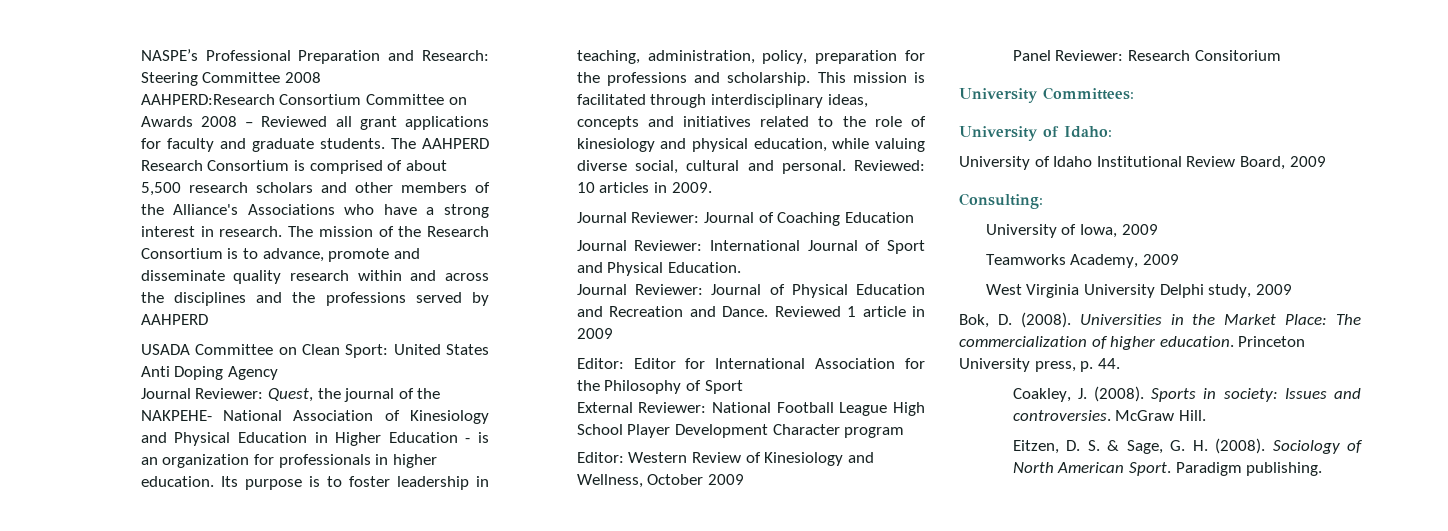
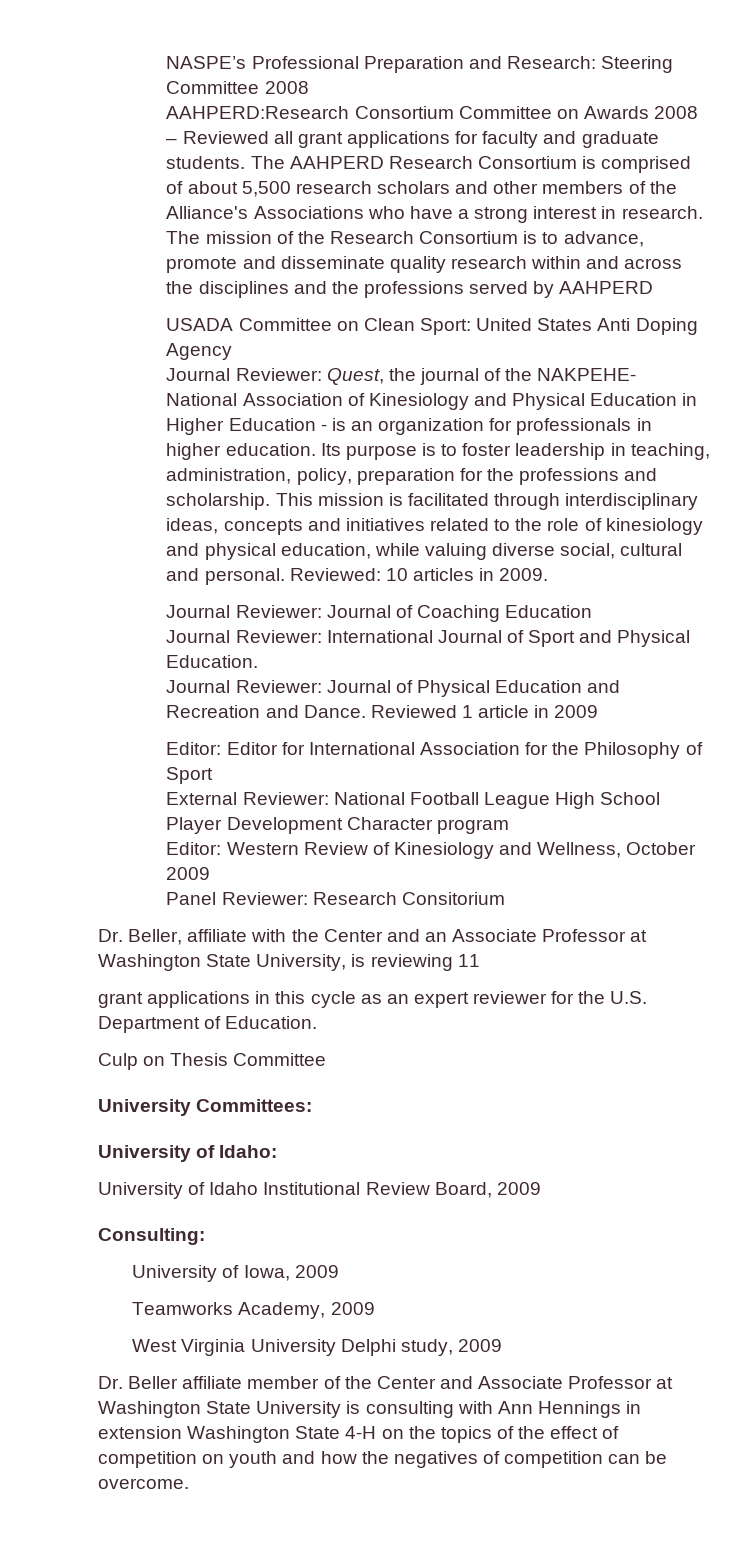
+ Dr. Beller, affiliate with the Center and an Associate Professor at Washington State University, is reviewing 11
+ grant applications in this cycle as an expert reviewer for the U.S. Department of Education.
+ Culp on Thesis Committee
- Bok, D. (2008). Universities in the Market Place: The commercialization of higher education. Princeton University press, p. 44.
- Coakley, J. (2008). Sports in society: Issues and controversies. McGraw Hill.
- Eitzen, D. S. & Sage, G. H. (2008). Sociology of North American Sport. Paradigm publishing.
+ Dr. Beller affiliate member of the Center and Associate Professor at Washington State University is consulting with Ann Hennings in extension Washington State 4-H on the topics of the effect of competition on youth and how the negatives of competition can be overcome.

